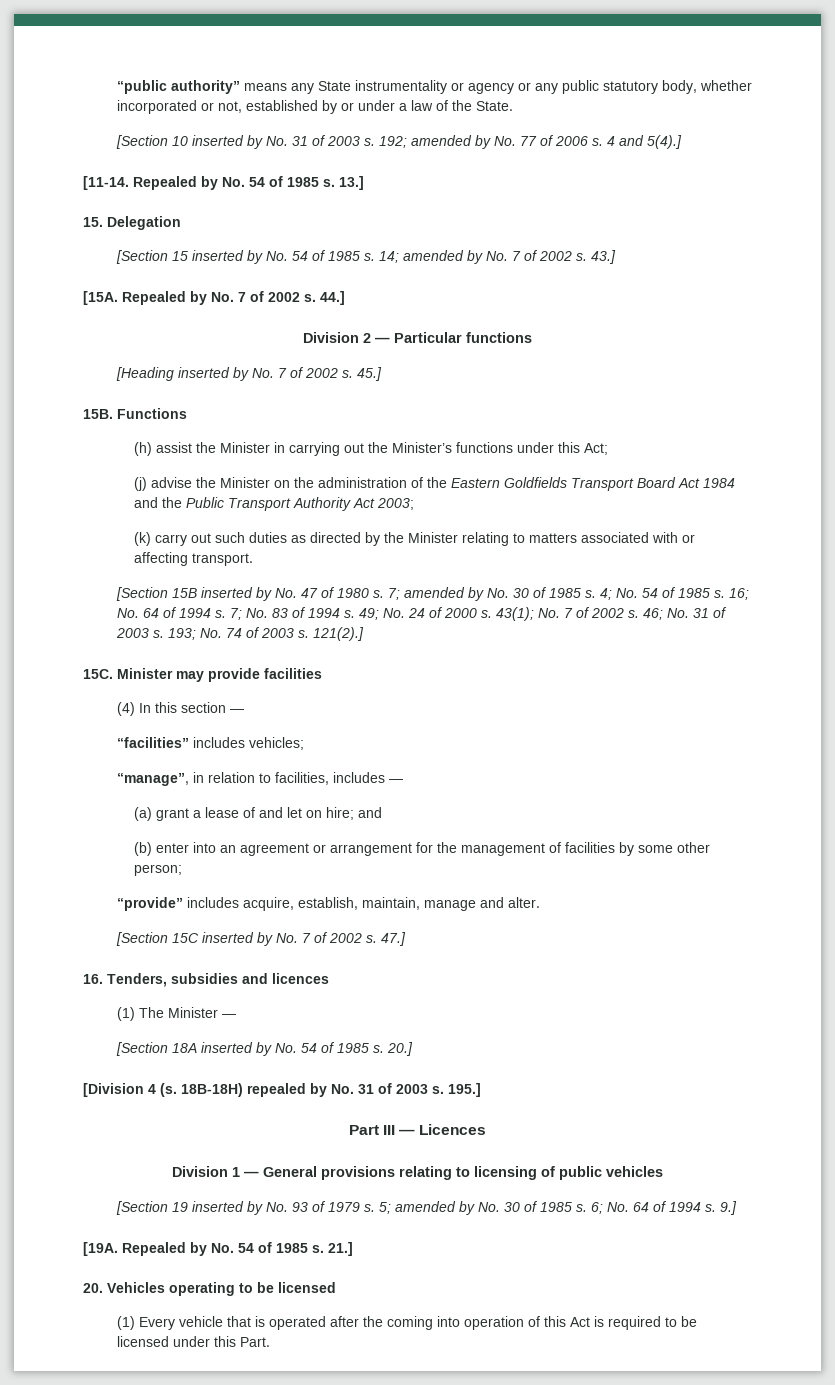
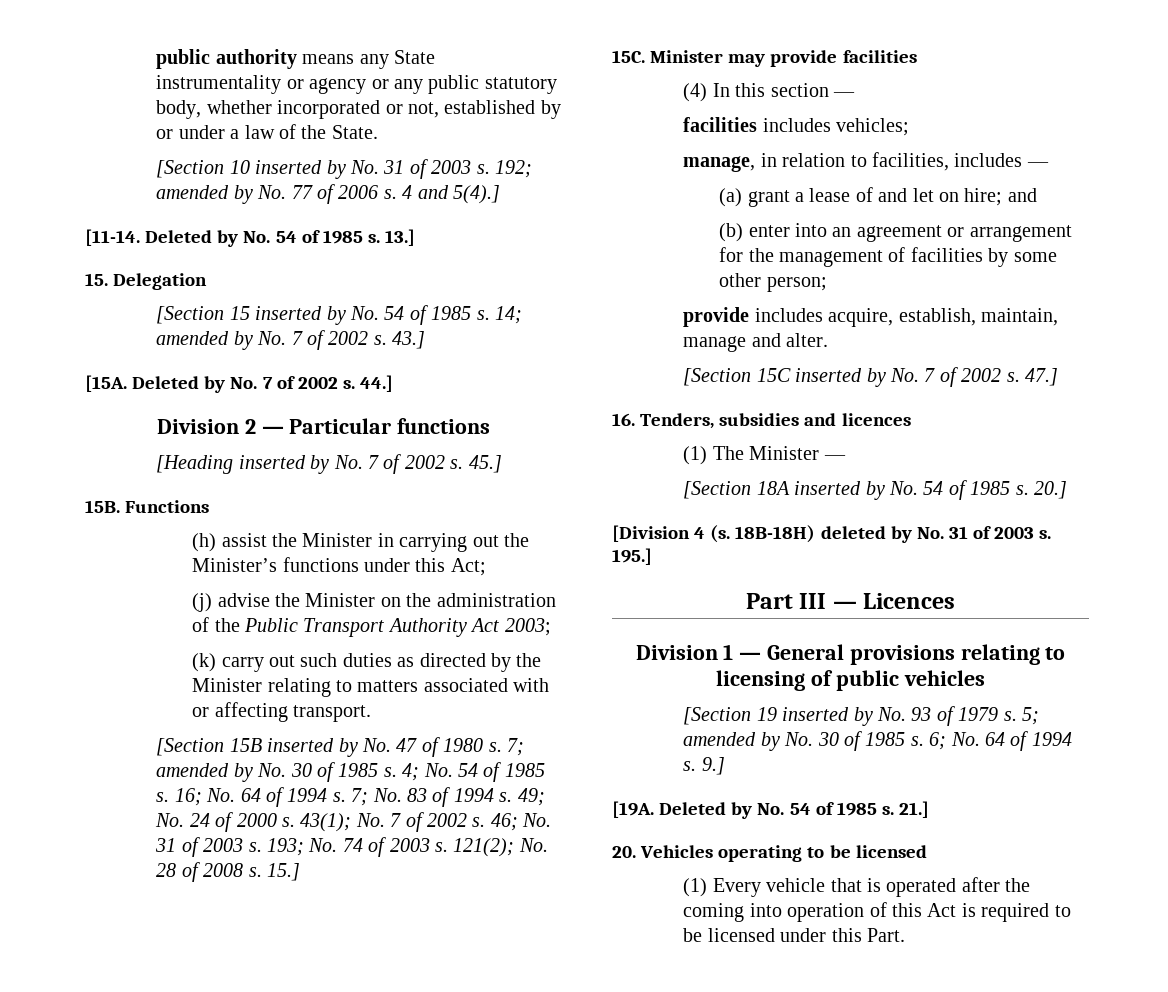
- “public authority” means any State instrumentality or agency or any public statutory body, whether incorporated or not, established by or under a law of the State.
+ public authority means any State instrumentality or agency or any public statutory body, whether incorporated or not, established by or under a law of the State.
- [11-14. Repealed by No. 54 of 1985 s.
+ [11-14. Deleted by No. 54 of 1985 s.
- Repealed by No. 7 of 2002 s.
+ Deleted by No. 7 of 2002 s.
- (j) advise the Minister on the administration of the Eastern Goldfields Transport Board Act 1984 and the Public Transport Authority Act 2003;
+ (j) advise the Minister on the administration of the Public Transport Authority Act 2003;
- 121(2).]
+ 121(2); No. 28 of 2008 s. 15.]
- “facilities” includes vehicles;
+ facilities includes vehicles;
- “manage”, in relation to facilities, includes —
+ manage, in relation to facilities, includes —
- “provide” includes acquire, establish, maintain, manage and alter.
+ provide includes acquire, establish, maintain, manage and alter.
- 18B-18H) repealed by No. 31 of 2003 s.
+ 18B-18H) deleted by No. 31 of 2003 s.
- [19A. Repealed by No. 54 of 1985 s.
+ [19A. Deleted by No. 54 of 1985 s.

